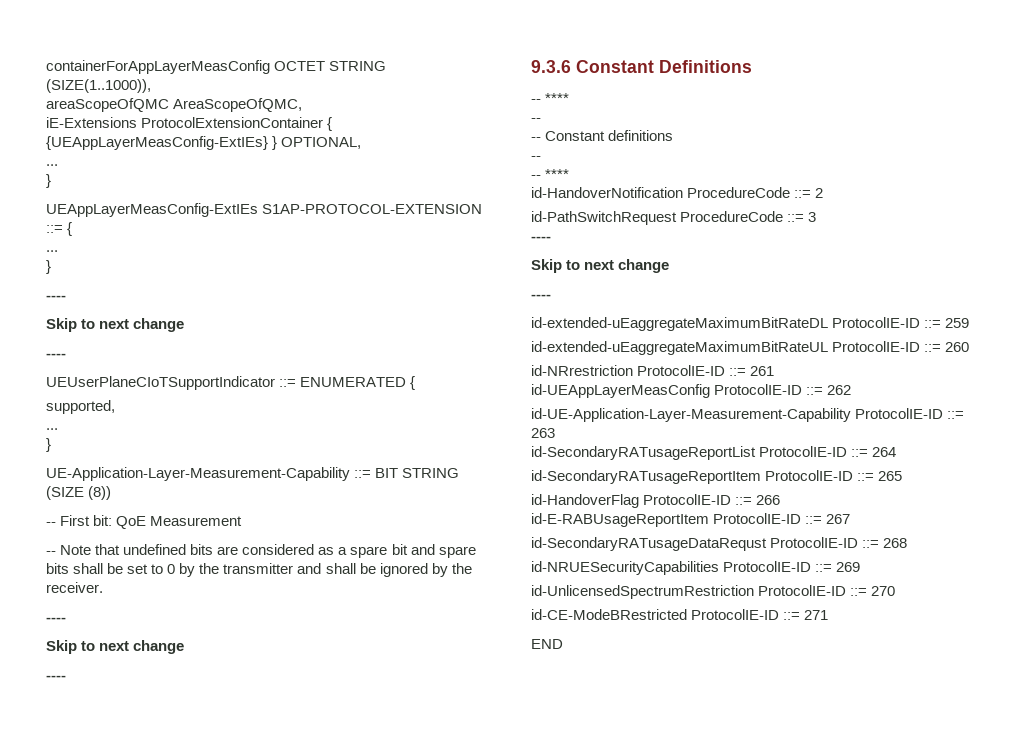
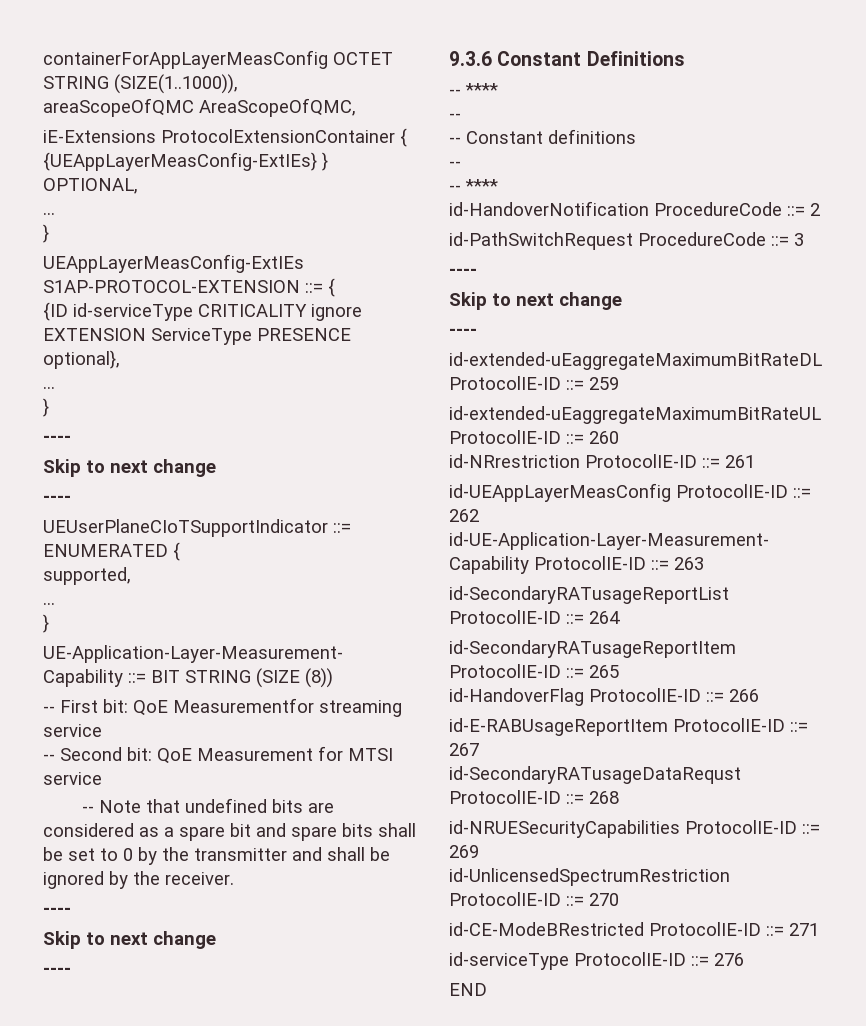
+ {ID id-serviceType CRITICALITY ignore EXTENSION ServiceType PRESENCE optional},
- -- First bit: QoE Measurement
+ -- First bit: QoE Measurementfor streaming service
+ -- Second bit: QoE Measurement for MTSI service
+ id-serviceType ProtocolIE-ID ::= 276

